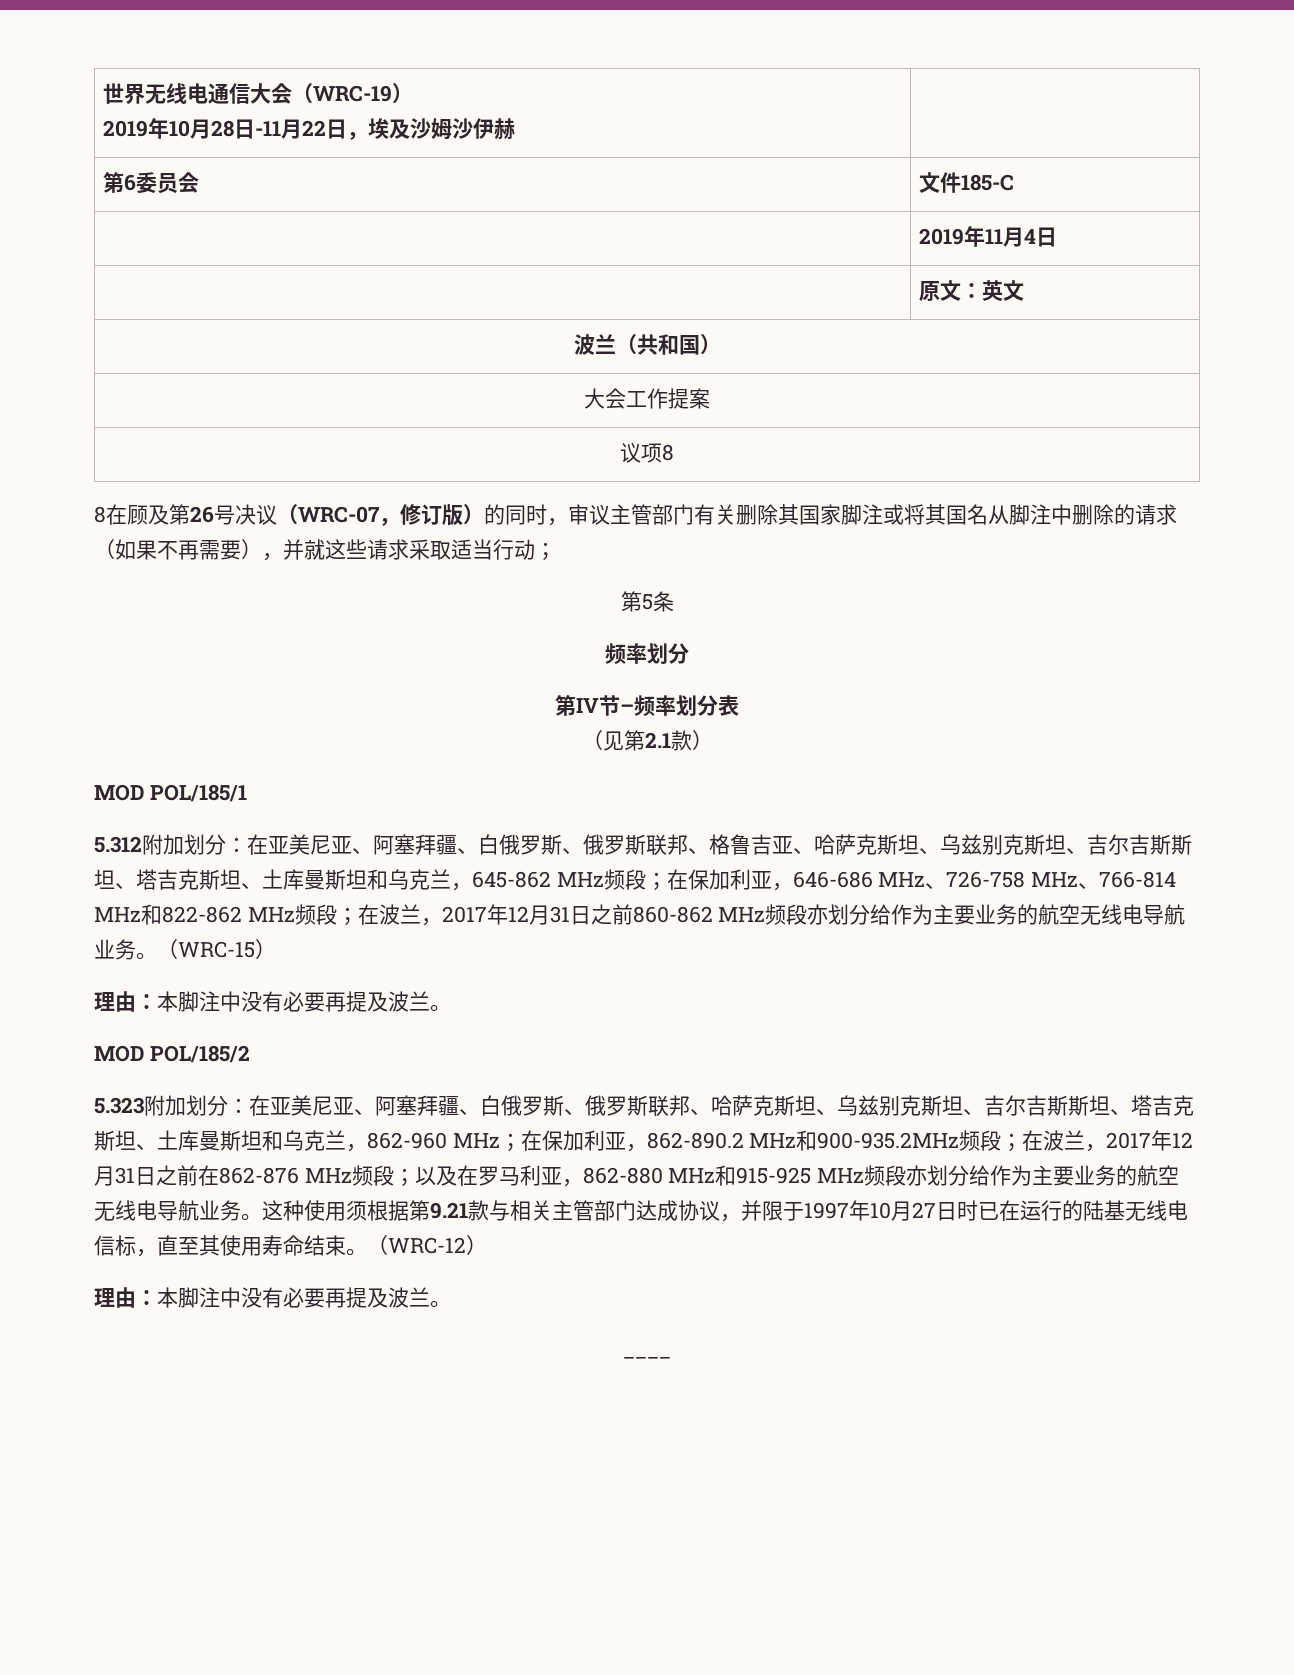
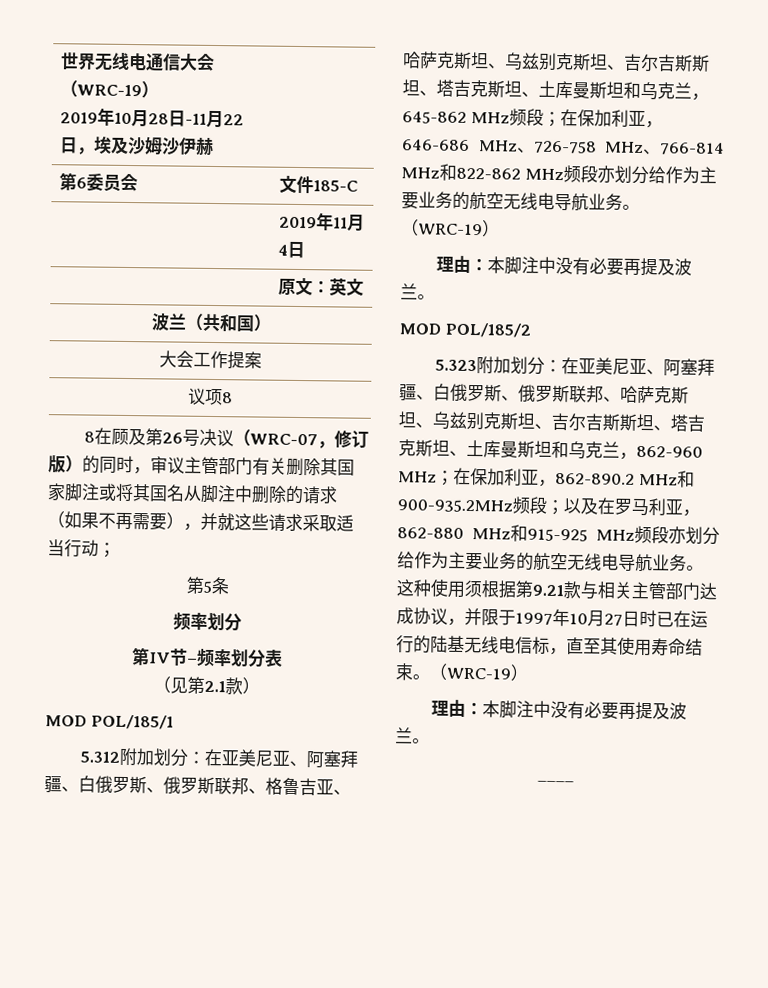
- 在保加利亚，646-686 MHz、726-758 MHz、766-814 MHz和822-862 MHz频段；在波兰，2017年12月31日之前860-862 MHz频段亦划分给作为主要业务的航空无线电导航业务。（WRC-15）
+ 在保加利亚，646-686 MHz、726-758 MHz、766-814 MHz和822-862 MHz频段亦划分给作为主要业务的航空无线电导航业务。（WRC-19）
- 在波兰，2017年12月31日之前在862-876 MHz频段；
- 这种使用须根据第9.21款与相关主管部门达成协议，并限于1997年10月27日时已在运行的陆基无线电信标，直至其使用寿命结束。（WRC-12）
+ 这种使用须根据第9.21款与相关主管部门达成协议，并限于1997年10月27日时已在运行的陆基无线电信标，直至其使用寿命结束。（WRC-19）

